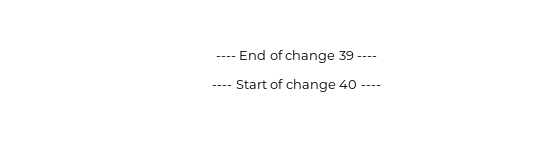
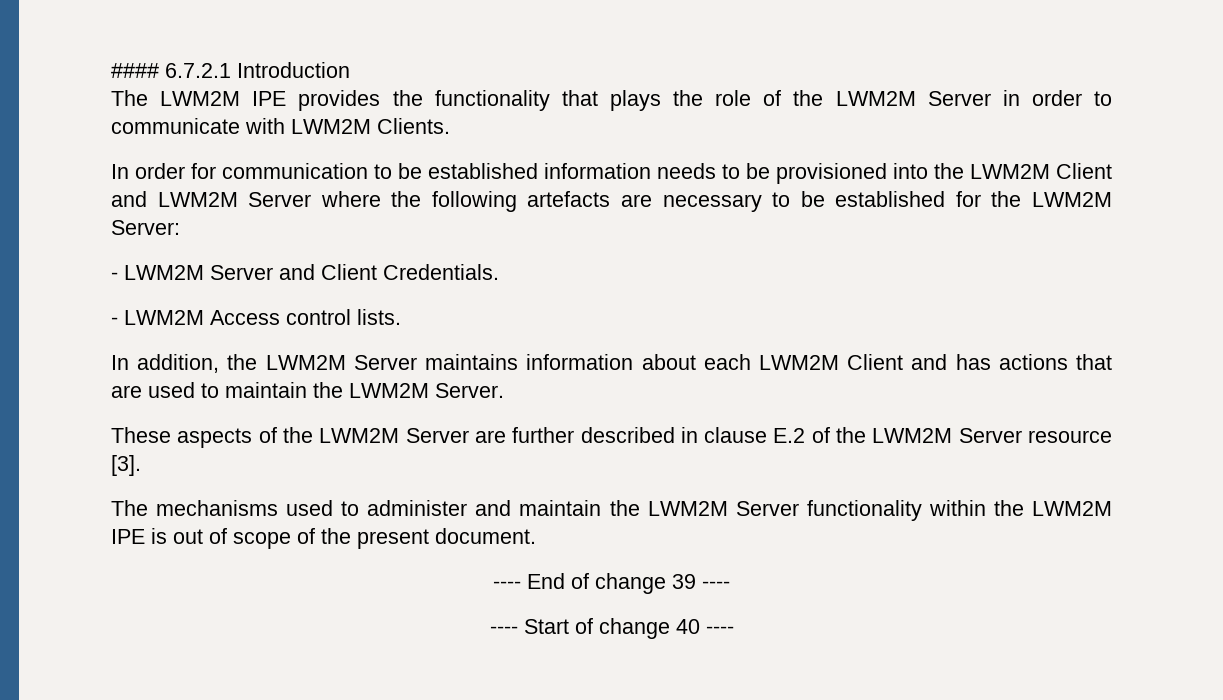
+ #### 6.7.2.1 Introduction
+ The LWM2M IPE provides the functionality that plays the role of the LWM2M Server in order to communicate with LWM2M Clients.
+ In order for communication to be established information needs to be provisioned into the LWM2M Client and LWM2M Server where the following artefacts are necessary to be established for the LWM2M Server:
+ - LWM2M Server and Client Credentials.
+ - LWM2M Access control lists.
+ In addition, the LWM2M Server maintains information about each LWM2M Client and has actions that are used to maintain the LWM2M Server.
+ These aspects of the LWM2M Server are further described in clause E.2 of the LWM2M Server resource [3].
+ The mechanisms used to administer and maintain the LWM2M Server functionality within the LWM2M IPE is out of scope of the present document.

